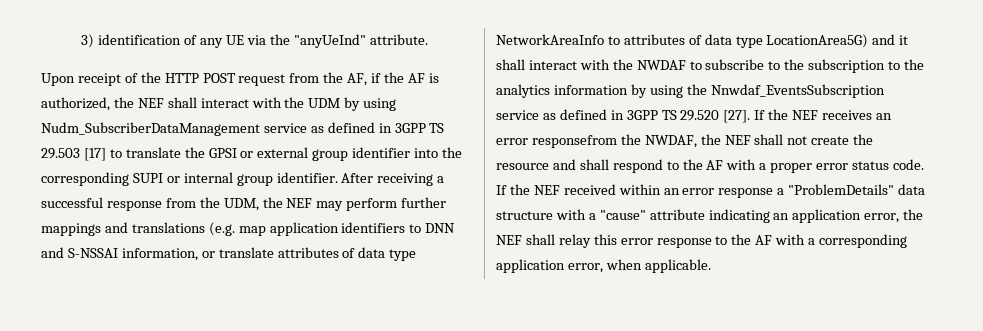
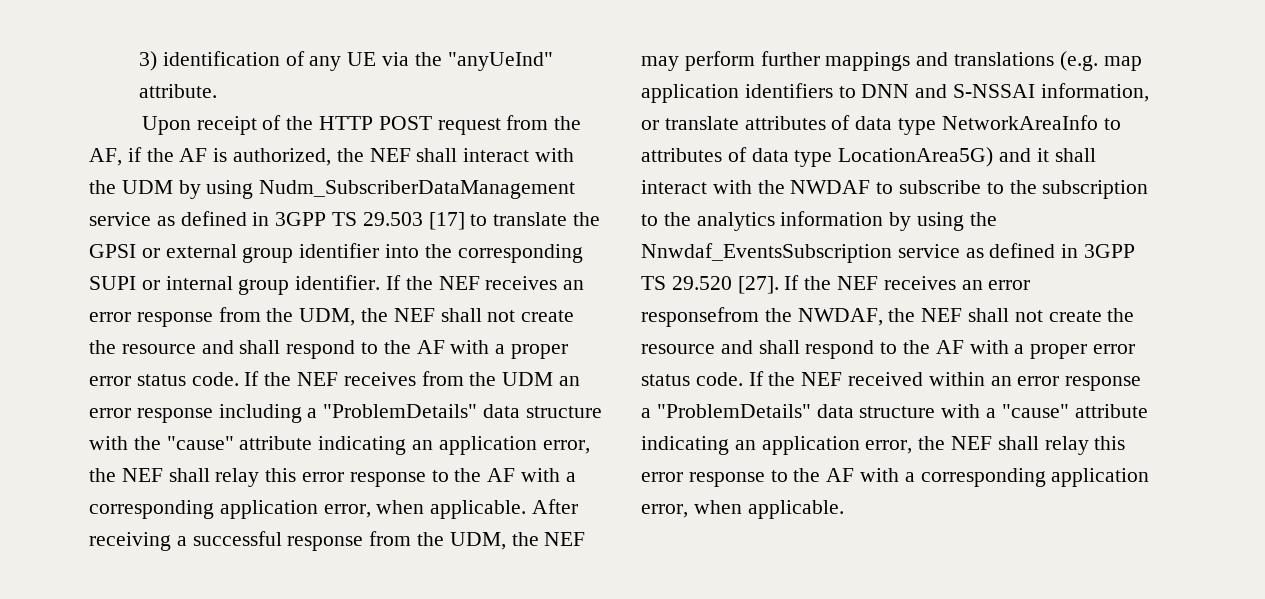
+ If the NEF receives an error response from the UDM, the NEF shall not create the resource and shall respond to the AF with a proper error status code. If the NEF receives from the UDM an error response including a "ProblemDetails" data structure with the "cause" attribute indicating an application error, the NEF shall relay this error response to the AF with a corresponding application error, when applicable.

